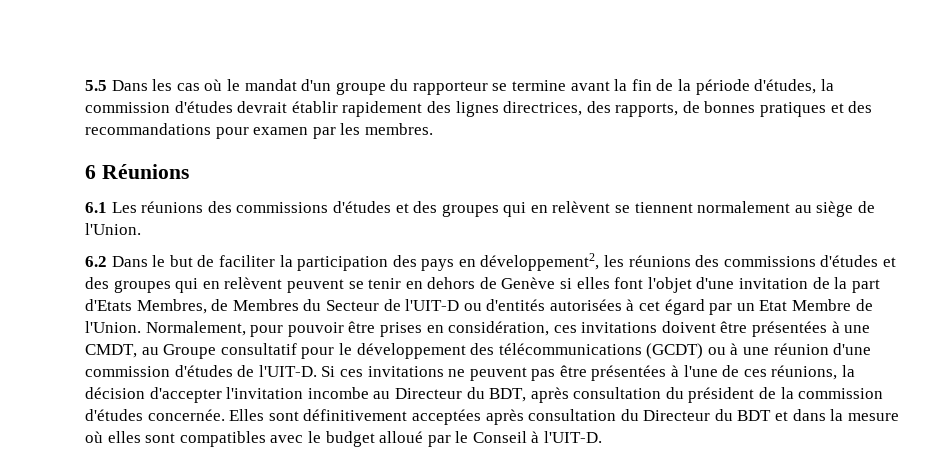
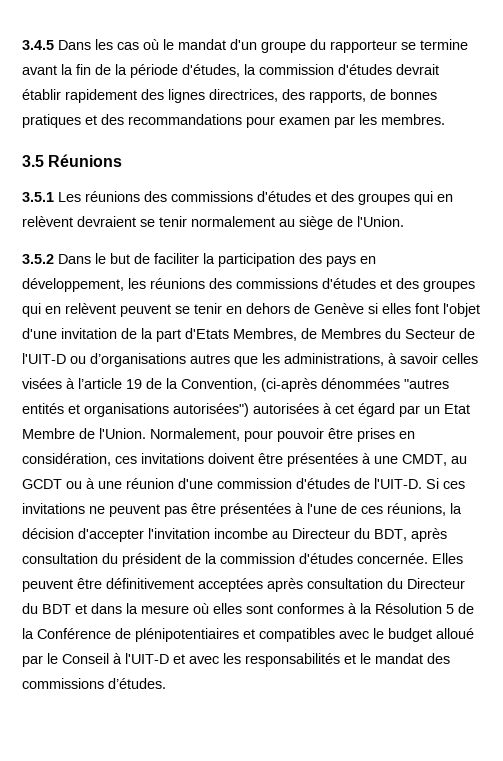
- 5.5 Dans les cas où le mandat d'un groupe du rapporteur se termine avant la fin de la période d'études, la commission d'études devrait établir rapidement des lignes directrices, des rapports, de bonnes pratiques et des recommandations pour examen par les membres.
+ 3.4.5 Dans les cas où le mandat d'un groupe du rapporteur se termine avant la fin de la période d'études, la commission d'études devrait établir rapidement des lignes directrices, des rapports, de bonnes pratiques et des recommandations pour examen par les membres.
- 6 Réunions
+ 3.5 Réunions
- 6.1 Les réunions des commissions d'études et des groupes qui en relèvent se tiennent normalement au siège de l'Union.
+ 3.5.1 Les réunions des commissions d'études et des groupes qui en relèvent devraient se tenir normalement au siège de l'Union.
- 6.2 Dans le but de faciliter la participation des pays en développement2, les réunions des commissions d'études et des groupes qui en relèvent peuvent se tenir en dehors de Genève si elles font l'objet d'une invitation de la part d'Etats Membres, de Membres du Secteur de l'UIT-D ou d'entités autorisées à cet égard par un Etat Membre de l'Union.
+ 3.5.2 Dans le but de faciliter la participation des pays en développement, les réunions des commissions d'études et des groupes qui en relèvent peuvent se tenir en dehors de Genève si elles font l'objet d'une invitation de la part d'Etats Membres, de Membres du Secteur de l'UIT-D ou d’organisations autres que les administrations, à savoir celles visées à l’article 19 de la Convention, (ci-après dénommées "autres entités et organisations autorisées") autorisées à cet égard par un Etat Membre de l'Union.
- Normalement, pour pouvoir être prises en considération, ces invitations doivent être présentées à une CMDT, au Groupe consultatif pour le développement des télécommunications (GCDT) ou à une réunion d'une commission d'études de l'UIT-D.
+ Normalement, pour pouvoir être prises en considération, ces invitations doivent être présentées à une CMDT, au GCDT ou à une réunion d'une commission d'études de l'UIT-D.
- Elles sont définitivement acceptées après consultation du Directeur du BDT et dans la mesure où elles sont compatibles avec le budget alloué par le Conseil à l'UIT-D.
+ Elles peuvent être définitivement acceptées après consultation du Directeur du BDT et dans la mesure où elles sont conformes à la Résolution 5 de la Conférence de plénipotentiaires et compatibles avec le budget alloué par le Conseil à l'UIT-D et avec les responsabilités et le mandat des commissions d’études.

